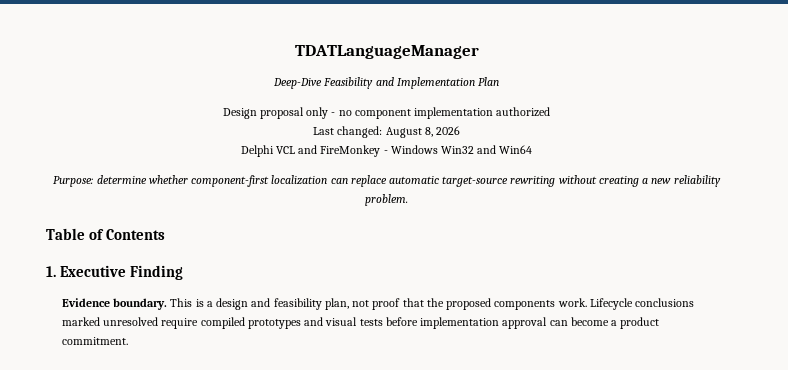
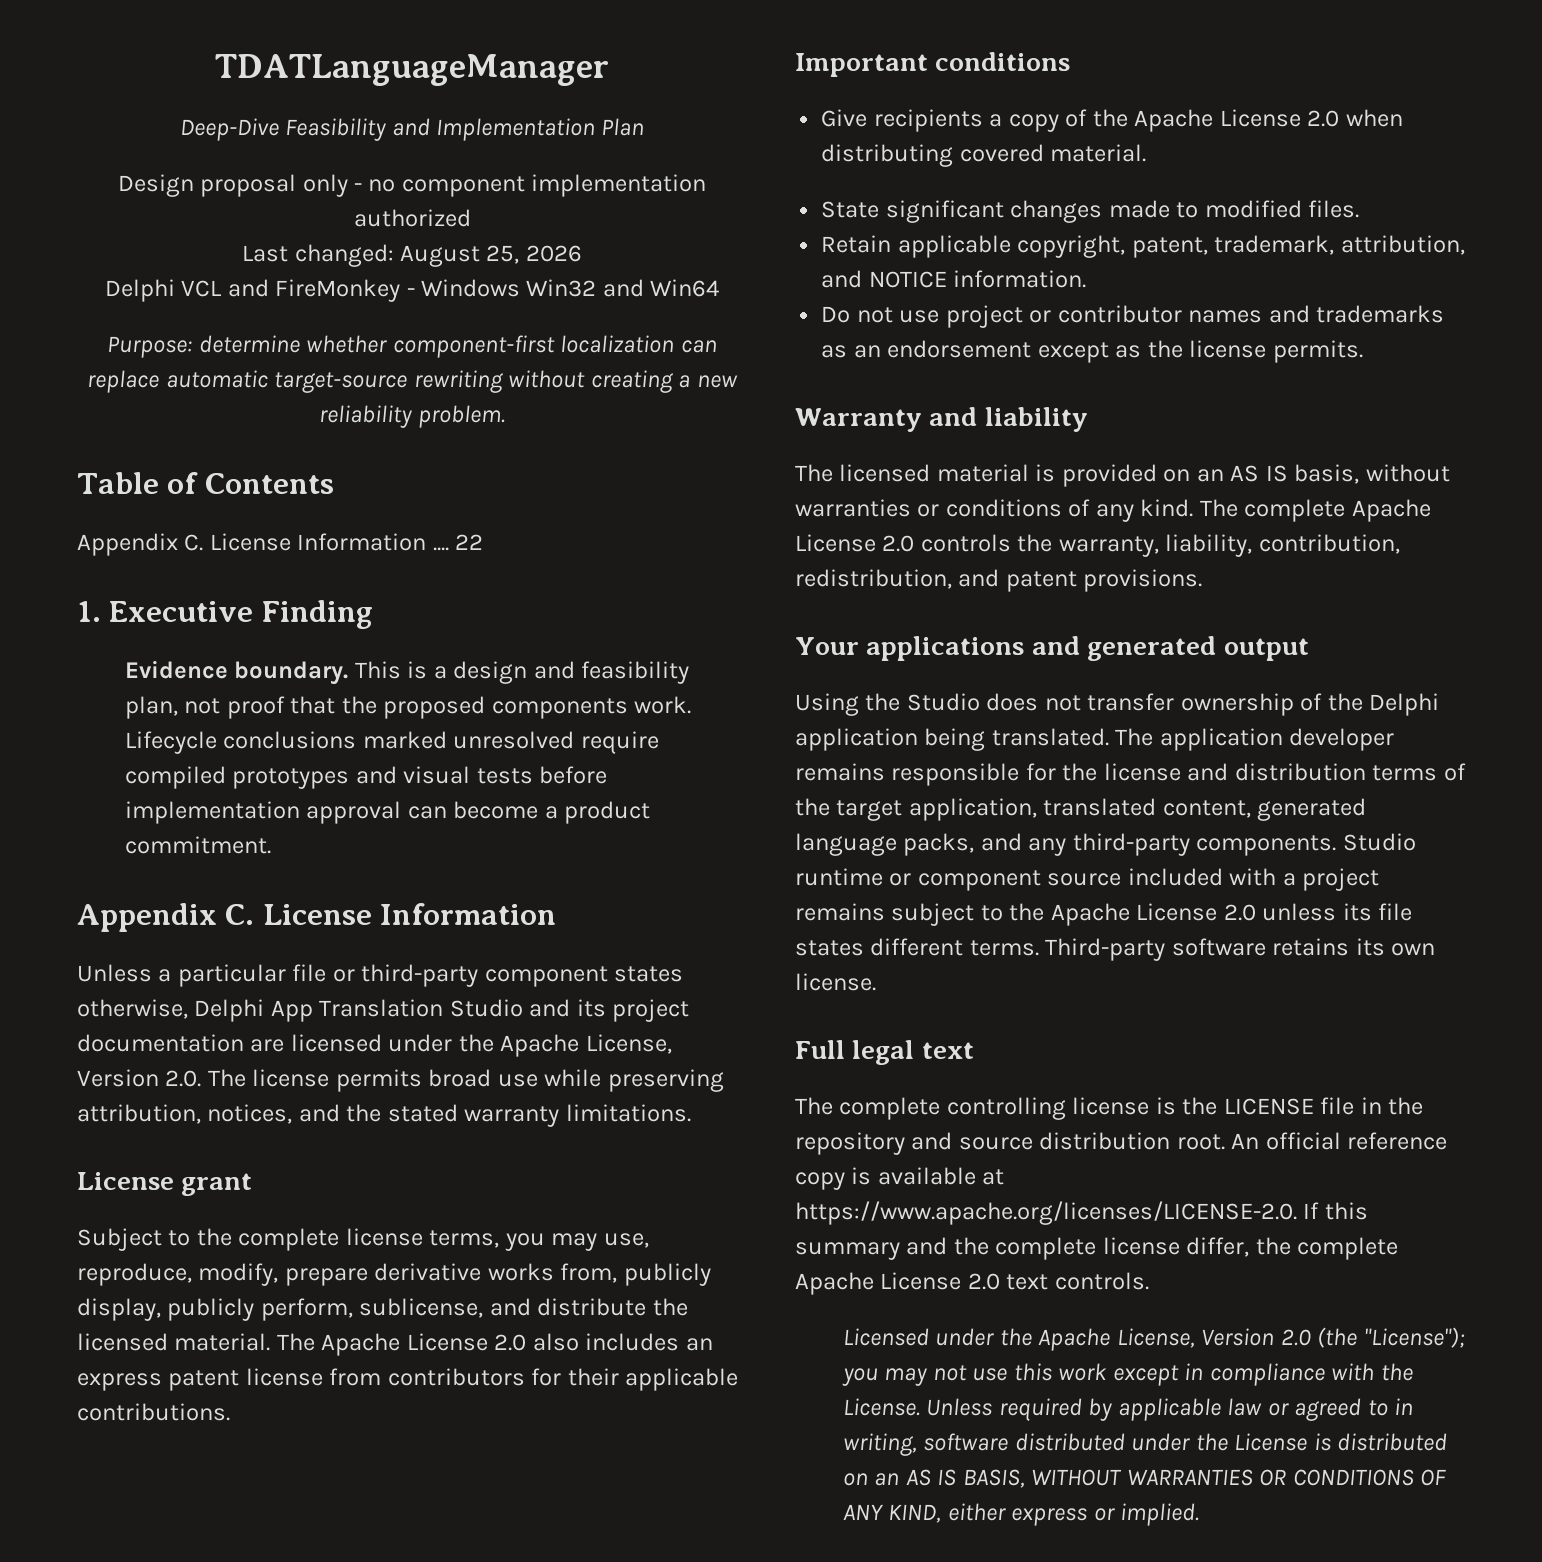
- Last changed: August 8, 2026
+ Last changed: August 25, 2026
+ Appendix C. License Information .... 22
  Lifecycle conclusions marked unresolved require compiled prototypes and visual tests before implementation approval can become a product commitment.
+ Appendix C. License Information
+ Unless a particular file or third-party component states otherwise, Delphi App Translation Studio and its project documentation are licensed under the Apache License, Version 2.0. The license permits broad use while preserving attribution, notices, and the stated warranty limitations.
+ License grant
+ Subject to the complete license terms, you may use, reproduce, modify, prepare derivative works from, publicly display, publicly perform, sublicense, and distribute the licensed material. The Apache License 2.0 also includes an express patent license from contributors for their applicable contributions.
+ Important conditions
+ Give recipients a copy of the Apache License 2.0 when distributing covered material.
+ State significant changes made to modified files.
+ Retain applicable copyright, patent, trademark, attribution, and NOTICE information.
+ Do not use project or contributor names and trademarks as an endorsement except as the license permits.
+ Warranty and liability
+ The licensed material is provided on an AS IS basis, without warranties or conditions of any kind. The complete Apache License 2.0 controls the warranty, liability, contribution, redistribution, and patent provisions.
+ Your applications and generated output
+ Using the Studio does not transfer ownership of the Delphi application being translated. The application developer remains responsible for the license and distribution terms of the target application, translated content, generated language packs, and any third-party components. Studio runtime or component source included with a project remains subject to the Apache License 2.0 unless its file states different terms. Third-party software retains its own license.
+ Full legal text
+ The complete controlling license is the LICENSE file in the repository and source distribution root. An official reference copy is available at https://www.apache.org/licenses/LICENSE-2.0. If this summary and the complete license differ, the complete Apache License 2.0 text controls.
+ Licensed under the Apache License, Version 2.0 (the "License"); you may not use this work except in compliance with the License. Unless required by applicable law or agreed to in writing, software distributed under the License is distributed on an AS IS BASIS, WITHOUT WARRANTIES OR CONDITIONS OF ANY KIND, either express or implied.

